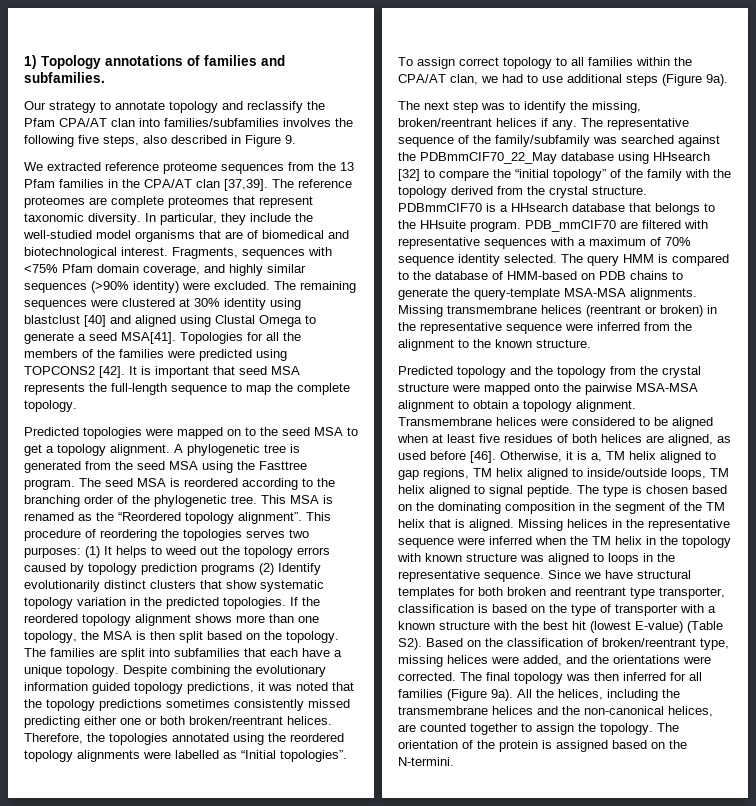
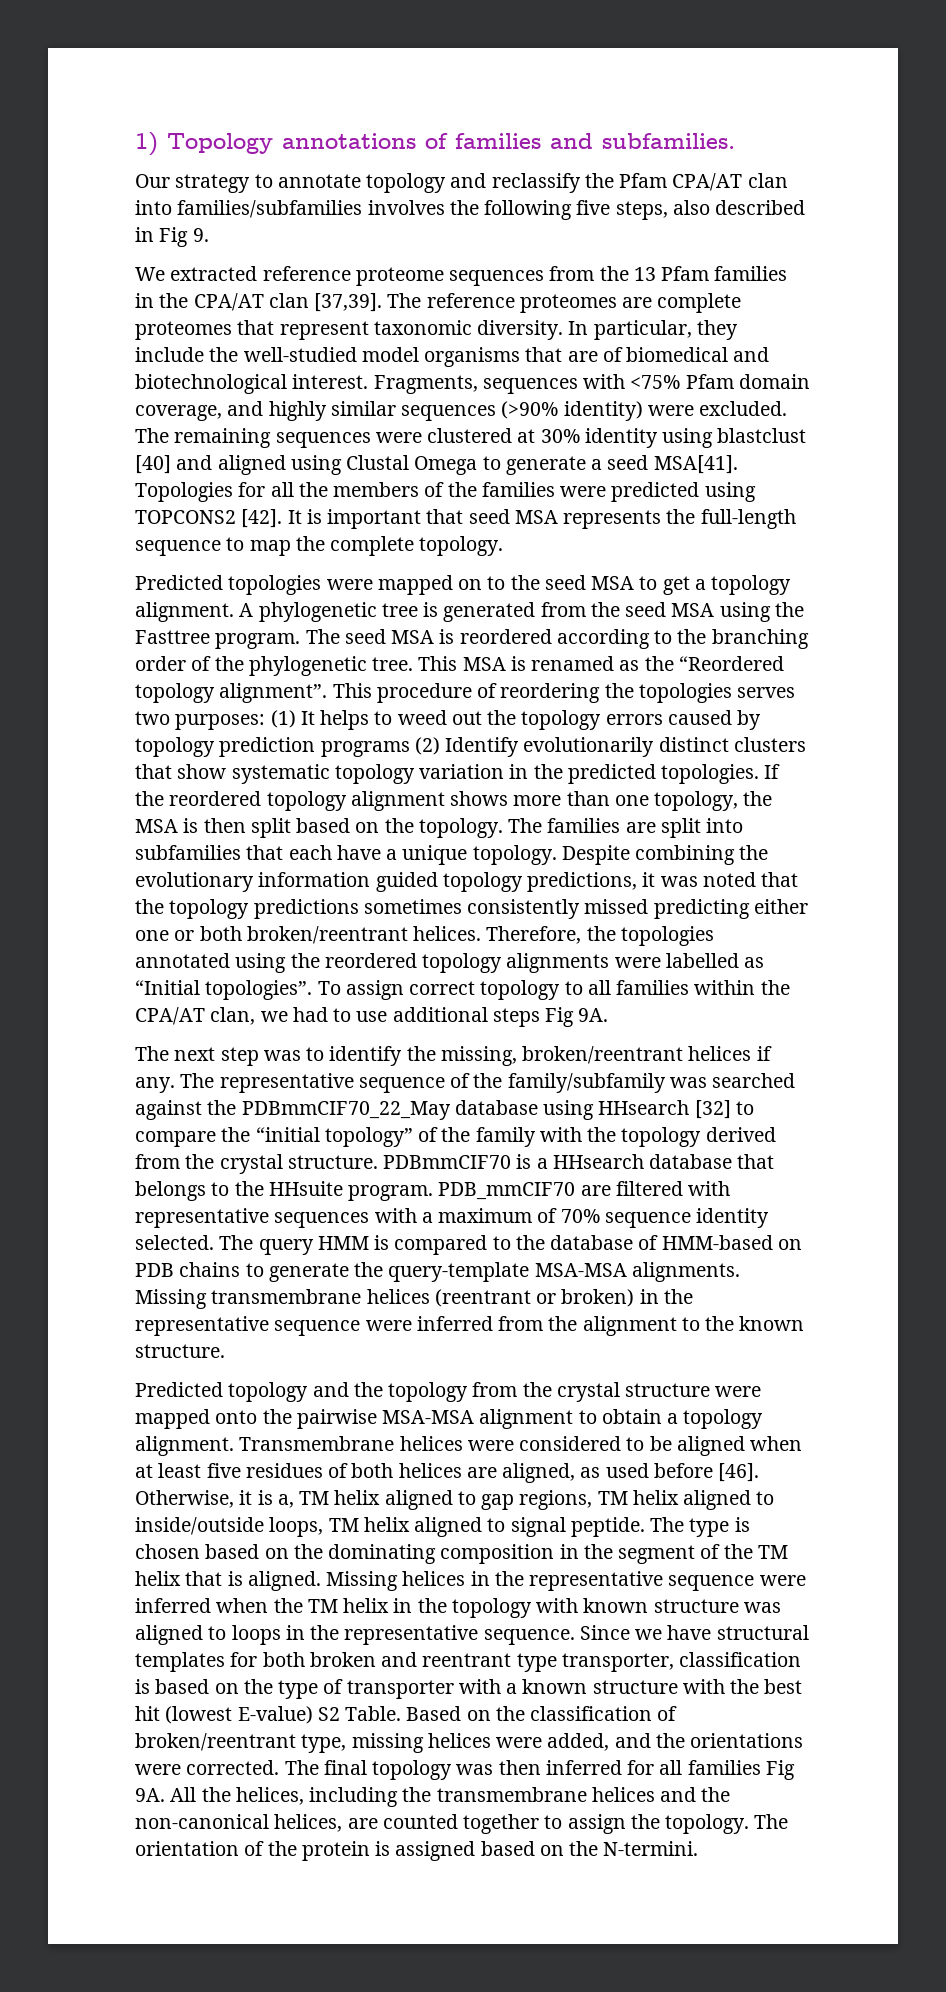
- Our strategy to annotate topology and reclassify the Pfam CPA/AT clan into families/subfamilies involves the following five steps, also described in Figure 9.
+ Our strategy to annotate topology and reclassify the Pfam CPA/AT clan into families/subfamilies involves the following five steps, also described in Fig 9.
- To assign correct topology to all families within the CPA/AT clan, we had to use additional steps (Figure 9a).
+ To assign correct topology to all families within the CPA/AT clan, we had to use additional steps Fig 9A.
- Since we have structural templates for both broken and reentrant type transporter, classification is based on the type of transporter with a known structure with the best hit (lowest E-value) (Table S2). Based on the classification of broken/reentrant type, missing helices were added, and the orientations were corrected.
+ Since we have structural templates for both broken and reentrant type transporter, classification is based on the type of transporter with a known structure with the best hit (lowest E-value) S2 Table. Based on the classification of broken/reentrant type, missing helices were added, and the orientations were corrected.
- The final topology was then inferred for all families (Figure 9a).
+ The final topology was then inferred for all families Fig 9A.

